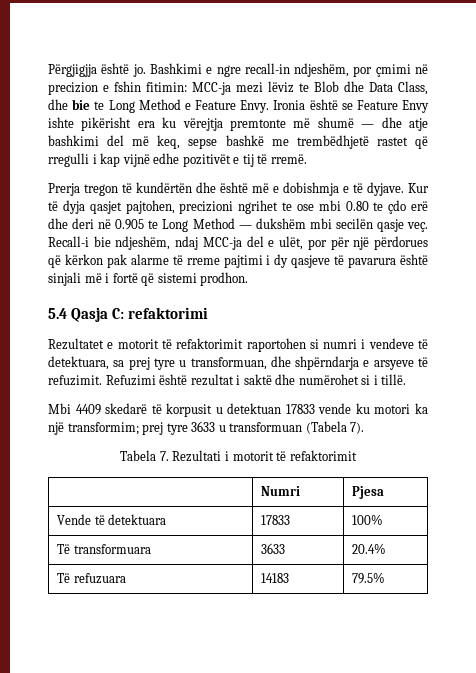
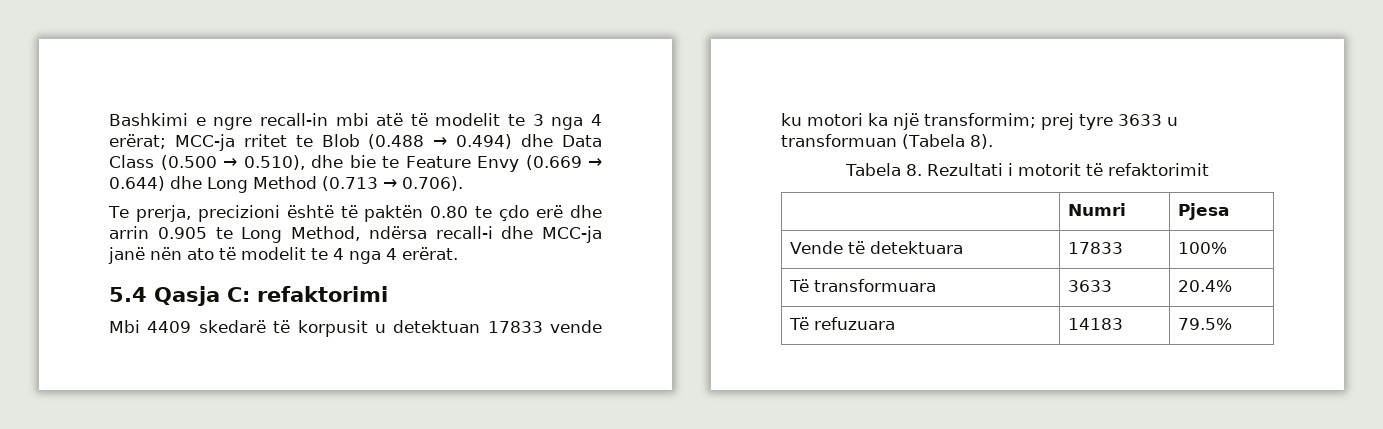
- Përgjigjja është jo. Bashkimi e ngre recall-in ndjeshëm, por çmimi në precizion e fshin fitimin: MCC-ja mezi lëviz te Blob dhe Data Class, dhe bie te Long Method e Feature Envy. Ironia është se Feature Envy ishte pikërisht era ku vërejtja premtonte më shumë — dhe atje bashkimi del më keq, sepse bashkë me trembëdhjetë rastet që rregulli i kap vijnë edhe pozitivët e tij të rremë.
- Prerja tregon të kundërtën dhe është më e dobishmja e të dyjave. Kur të dyja qasjet pajtohen, precizioni ngrihet te ose mbi 0.80 te çdo erë dhe deri në 0.905 te Long Method — dukshëm mbi secilën qasje veç. Recall-i bie ndjeshëm, ndaj MCC-ja del e ulët, por për një përdorues që kërkon pak alarme të rreme pajtimi i dy qasjeve të pavarura është sinjali më i fortë që sistemi prodhon.
+ Bashkimi e ngre recall-in mbi atë të modelit te 3 nga 4 erërat; MCC-ja rritet te Blob (0.488 → 0.494) dhe Data Class (0.500 → 0.510), dhe bie te Feature Envy (0.669 → 0.644) dhe Long Method (0.713 → 0.706).
+ Te prerja, precizioni është të paktën 0.80 te çdo erë dhe arrin 0.905 te Long Method, ndërsa recall-i dhe MCC-ja janë nën ato të modelit te 4 nga 4 erërat.
  5.4 Qasja C: refaktorimi
- Rezultatet e motorit të refaktorimit raportohen si numri i vendeve të detektuara, sa prej tyre u transformuan, dhe shpërndarja e arsyeve të refuzimit. Refuzimi është rezultat i saktë dhe numërohet si i tillë.
- Mbi 4409 skedarë të korpusit u detektuan 17833 vende ku motori ka një transformim; prej tyre 3633 u transformuan (Tabela 7).
+ Mbi 4409 skedarë të korpusit u detektuan 17833 vende ku motori ka një transformim; prej tyre 3633 u transformuan (Tabela 8).
- Tabela 7. Rezultati i motorit të refaktorimit
+ Tabela 8. Rezultati i motorit të refaktorimit

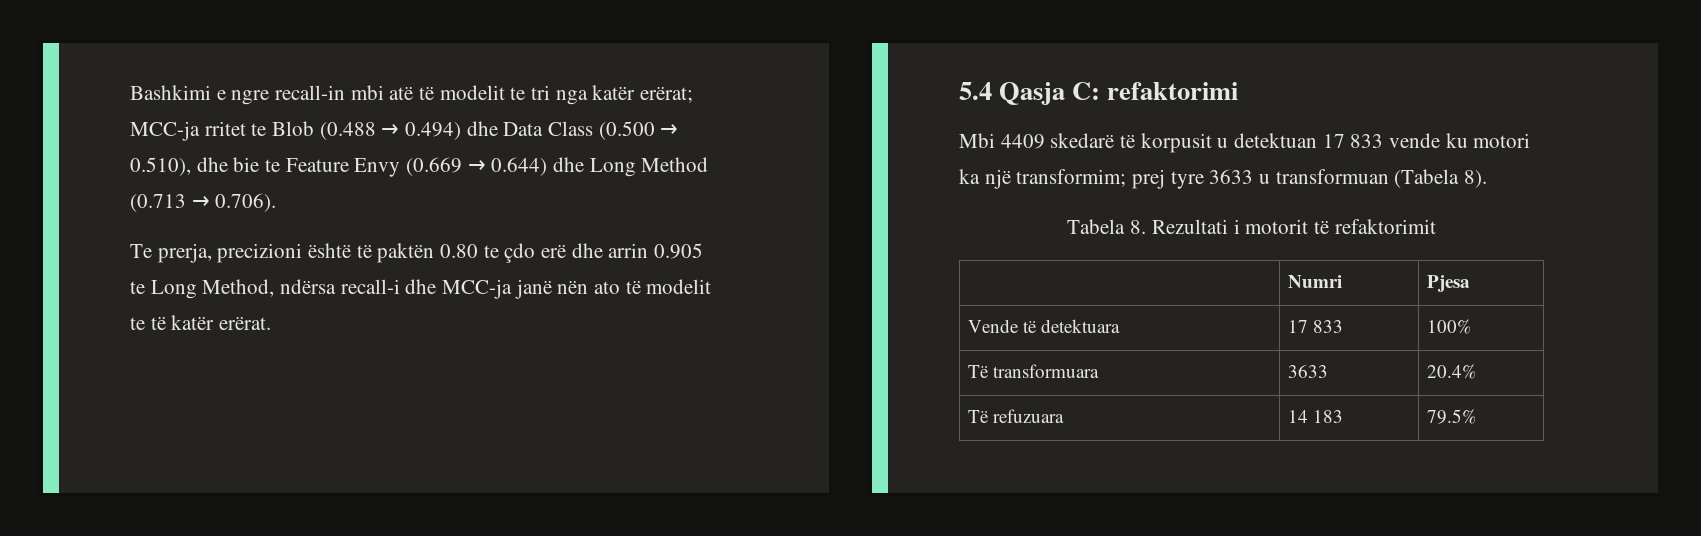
- Bashkimi e ngre recall-in mbi atë të modelit te 3 nga 4 erërat; MCC-ja rritet te Blob (0.488 → 0.494) dhe Data Class (0.500 → 0.510), dhe bie te Feature Envy (0.669 → 0.644) dhe Long Method (0.713 → 0.706).
+ Bashkimi e ngre recall-in mbi atë të modelit te tri nga katër erërat; MCC-ja rritet te Blob (0.488 → 0.494) dhe Data Class (0.500 → 0.510), dhe bie te Feature Envy (0.669 → 0.644) dhe Long Method (0.713 → 0.706).
- Te prerja, precizioni është të paktën 0.80 te çdo erë dhe arrin 0.905 te Long Method, ndërsa recall-i dhe MCC-ja janë nën ato të modelit te 4 nga 4 erërat.
+ Te prerja, precizioni është të paktën 0.80 te çdo erë dhe arrin 0.905 te Long Method, ndërsa recall-i dhe MCC-ja janë nën ato të modelit te të katër erërat.
- Mbi 4409 skedarë të korpusit u detektuan 17833 vende ku motori ka një transformim; prej tyre 3633 u transformuan (Tabela 8).
+ Mbi 4409 skedarë të korpusit u detektuan 17 833 vende ku motori ka një transformim; prej tyre 3633 u transformuan (Tabela 8).
- Vende të detektuara | 17833 | 100%
+ Vende të detektuara | 17 833 | 100%
- Të refuzuara | 14183 | 79.5%
+ Të refuzuara | 14 183 | 79.5%

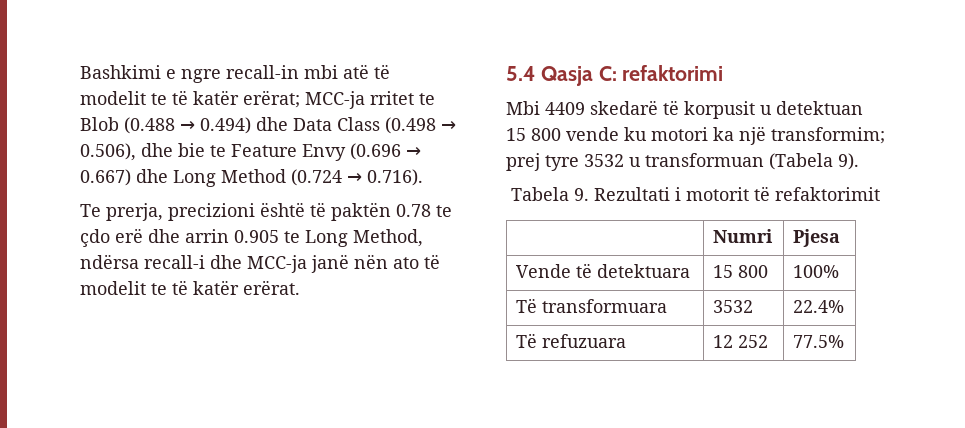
- Bashkimi e ngre recall-in mbi atë të modelit te tri nga katër erërat; MCC-ja rritet te Blob (0.488 → 0.494) dhe Data Class (0.500 → 0.510), dhe bie te Feature Envy (0.669 → 0.644) dhe Long Method (0.713 → 0.706).
+ Bashkimi e ngre recall-in mbi atë të modelit te të katër erërat; MCC-ja rritet te Blob (0.488 → 0.494) dhe Data Class (0.498 → 0.506), dhe bie te Feature Envy (0.696 → 0.667) dhe Long Method (0.724 → 0.716).
- Te prerja, precizioni është të paktën 0.80 te çdo erë dhe arrin 0.905 te Long Method, ndërsa recall-i dhe MCC-ja janë nën ato të modelit te të katër erërat.
+ Te prerja, precizioni është të paktën 0.78 te çdo erë dhe arrin 0.905 te Long Method, ndërsa recall-i dhe MCC-ja janë nën ato të modelit te të katër erërat.
- Mbi 4409 skedarë të korpusit u detektuan 17 833 vende ku motori ka një transformim; prej tyre 3633 u transformuan (Tabela 8).
+ Mbi 4409 skedarë të korpusit u detektuan 15 800 vende ku motori ka një transformim; prej tyre 3532 u transformuan (Tabela 9).
- Tabela 8. Rezultati i motorit të refaktorimit
+ Tabela 9. Rezultati i motorit të refaktorimit
- Vende të detektuara | 17 833 | 100%
+ Vende të detektuara | 15 800 | 100%
- Të transformuara | 3633 | 20.4%
+ Të transformuara | 3532 | 22.4%
- Të refuzuara | 14 183 | 79.5%
+ Të refuzuara | 12 252 | 77.5%

